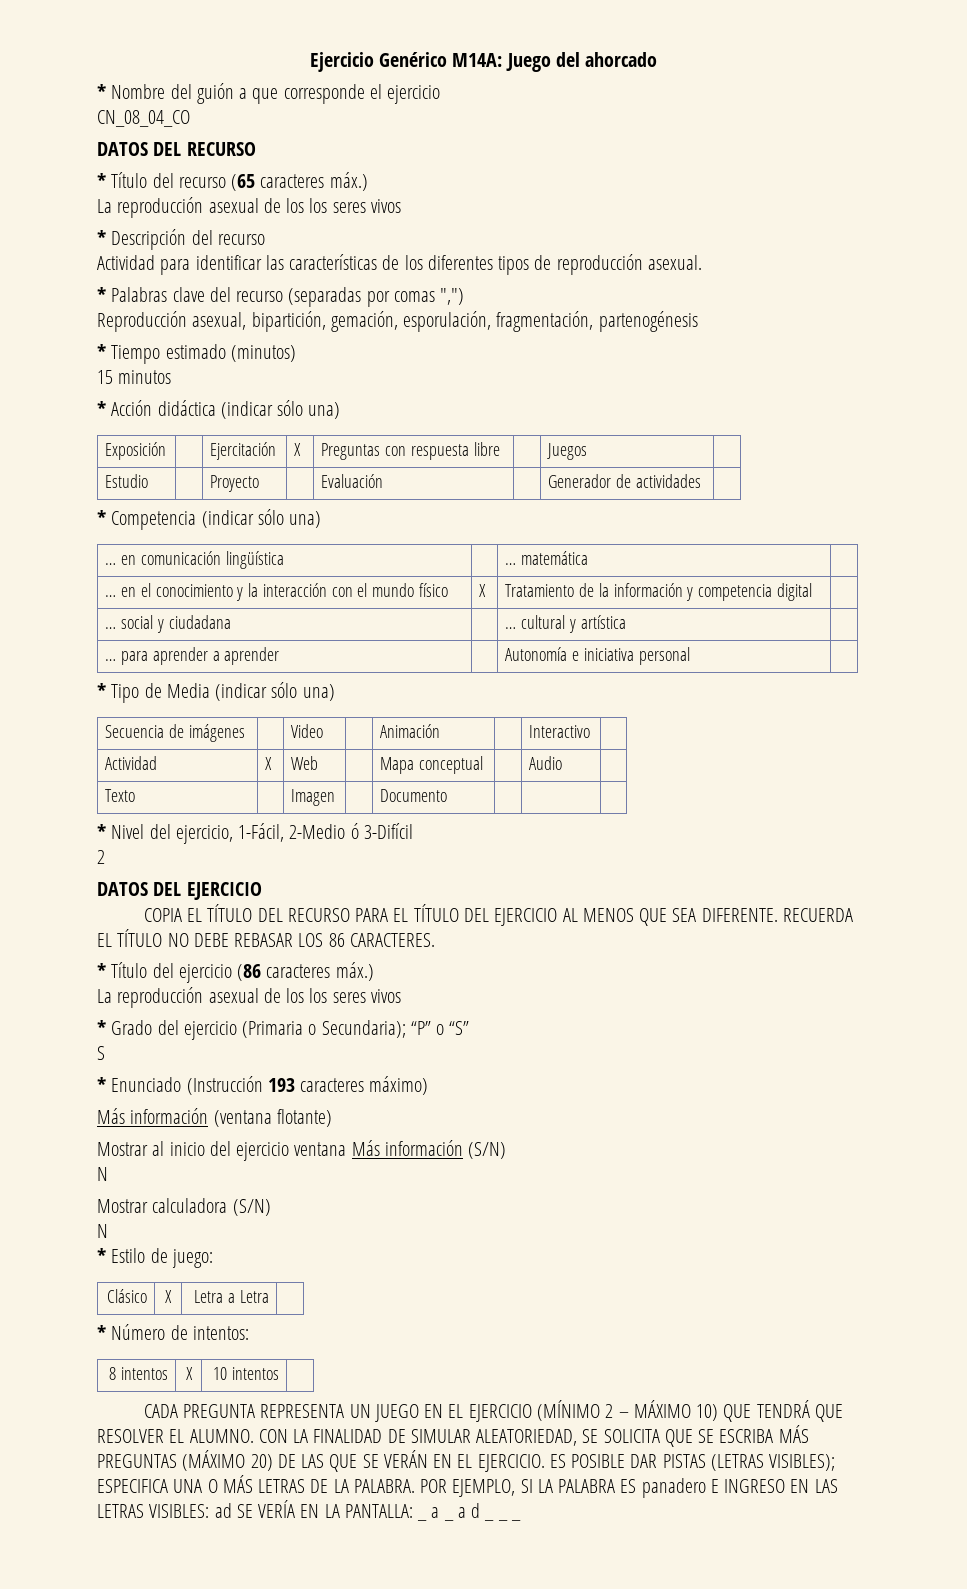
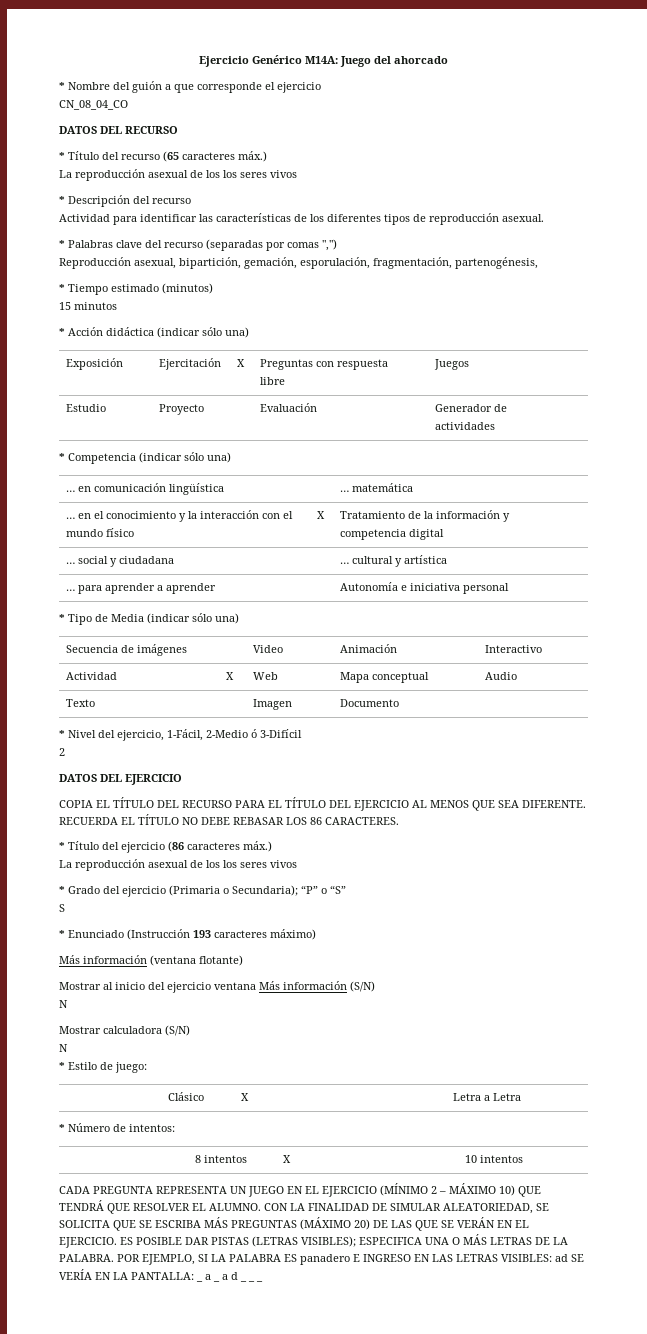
- Reproducción asexual, bipartición, gemación, esporulación, fragmentación, partenogénesis
+ Reproducción asexual, bipartición, gemación, esporulación, fragmentación, partenogénesis,

